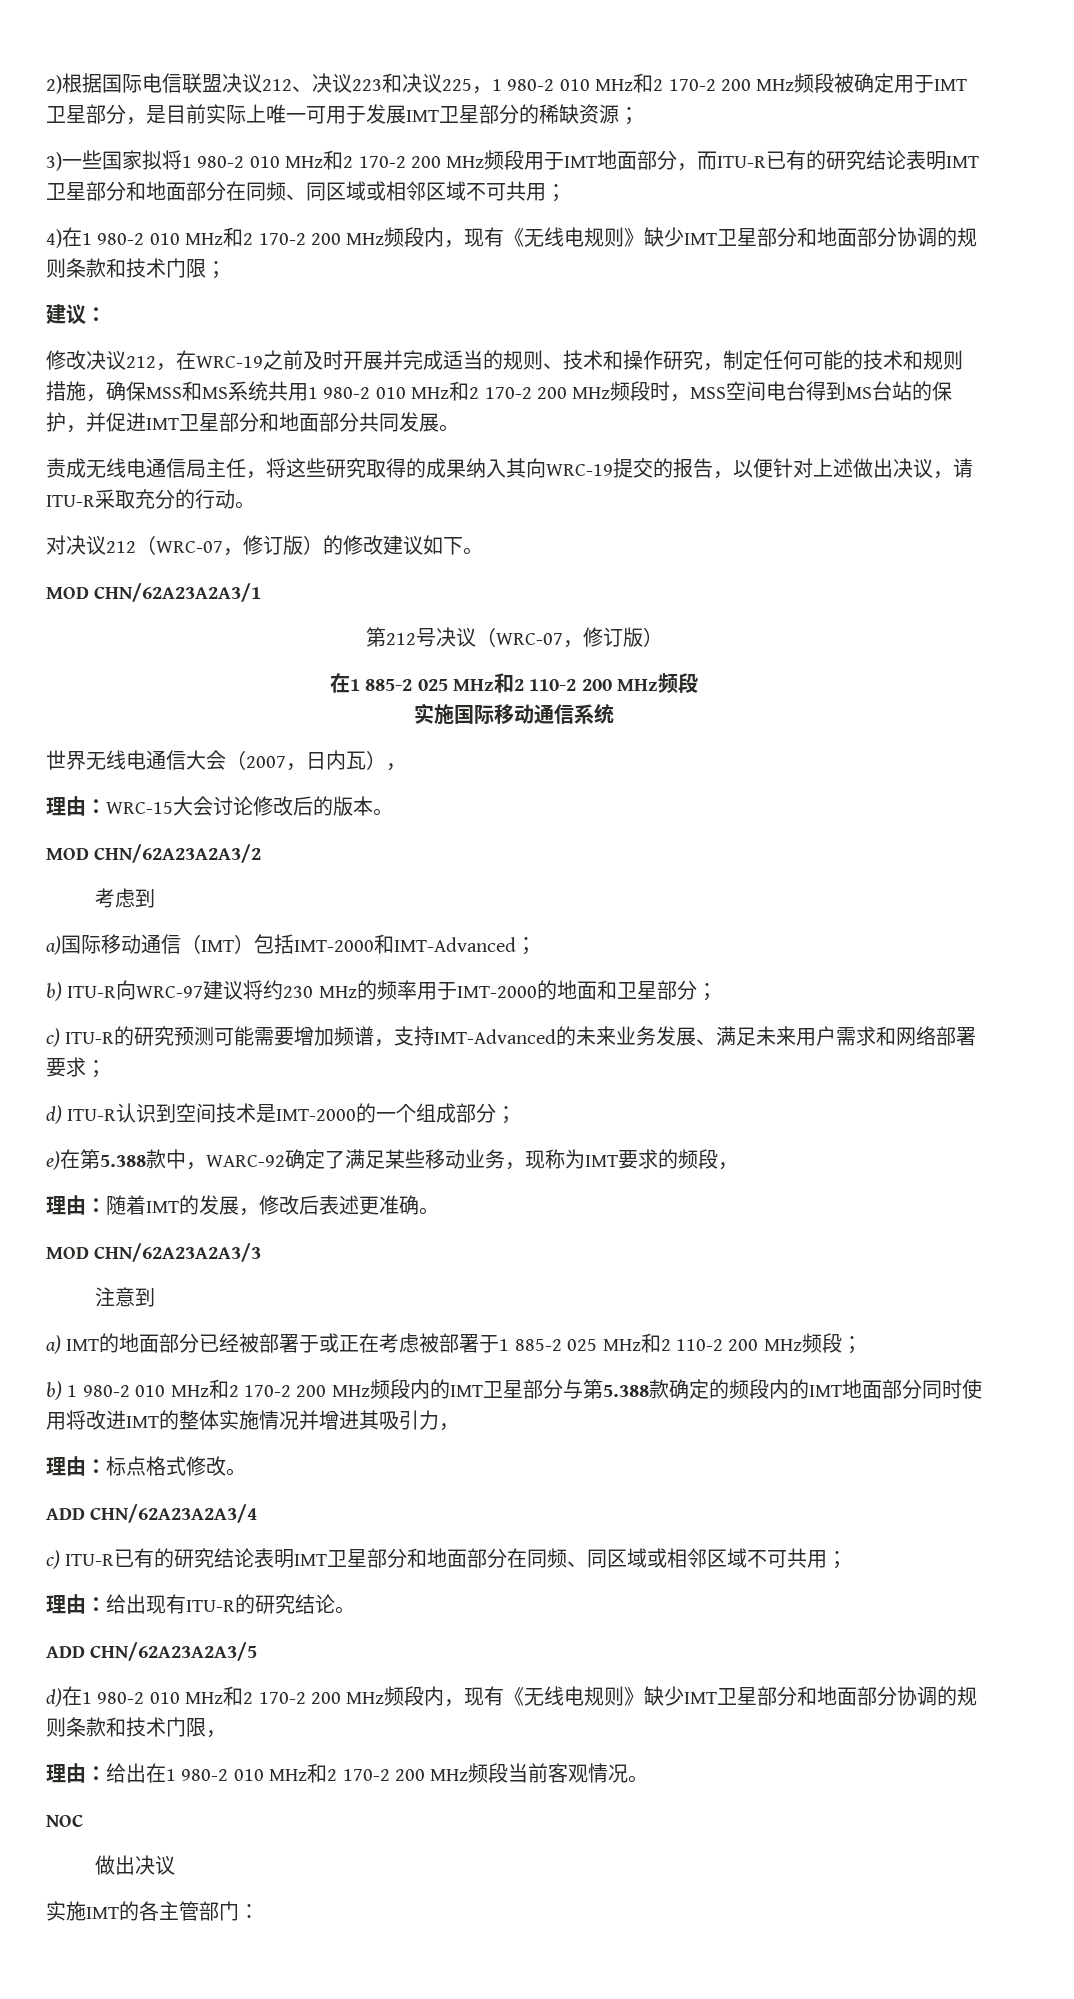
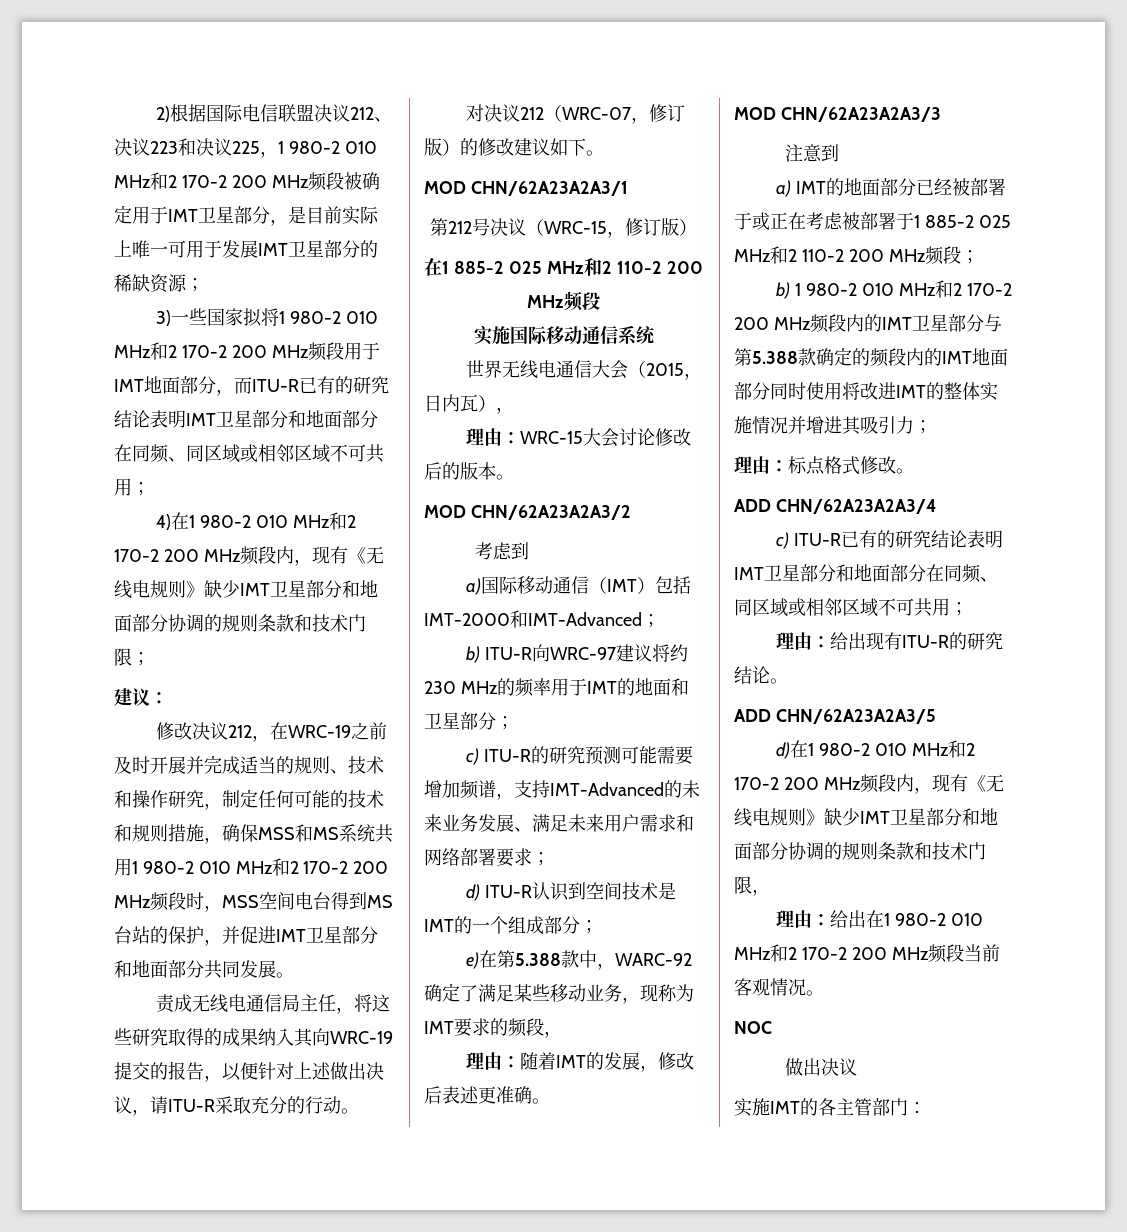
- 第212号决议（WRC-07，修订版）
+ 第212号决议（WRC-15，修订版）
- 世界无线电通信大会（2007，日内瓦），
+ 世界无线电通信大会（2015，日内瓦），
- b) ITU-R向WRC-97建议将约230 MHz的频率用于IMT-2000的地面和卫星部分；
+ b) ITU-R向WRC-97建议将约230 MHz的频率用于IMT的地面和卫星部分；
- d) ITU-R认识到空间技术是IMT-2000的一个组成部分；
+ d) ITU-R认识到空间技术是IMT的一个组成部分；
- b) 1 980-2 010 MHz和2 170-2 200 MHz频段内的IMT卫星部分与第5.388款确定的频段内的IMT地面部分同时使用将改进IMT的整体实施情况并增进其吸引力，
+ b) 1 980-2 010 MHz和2 170-2 200 MHz频段内的IMT卫星部分与第5.388款确定的频段内的IMT地面部分同时使用将改进IMT的整体实施情况并增进其吸引力；

